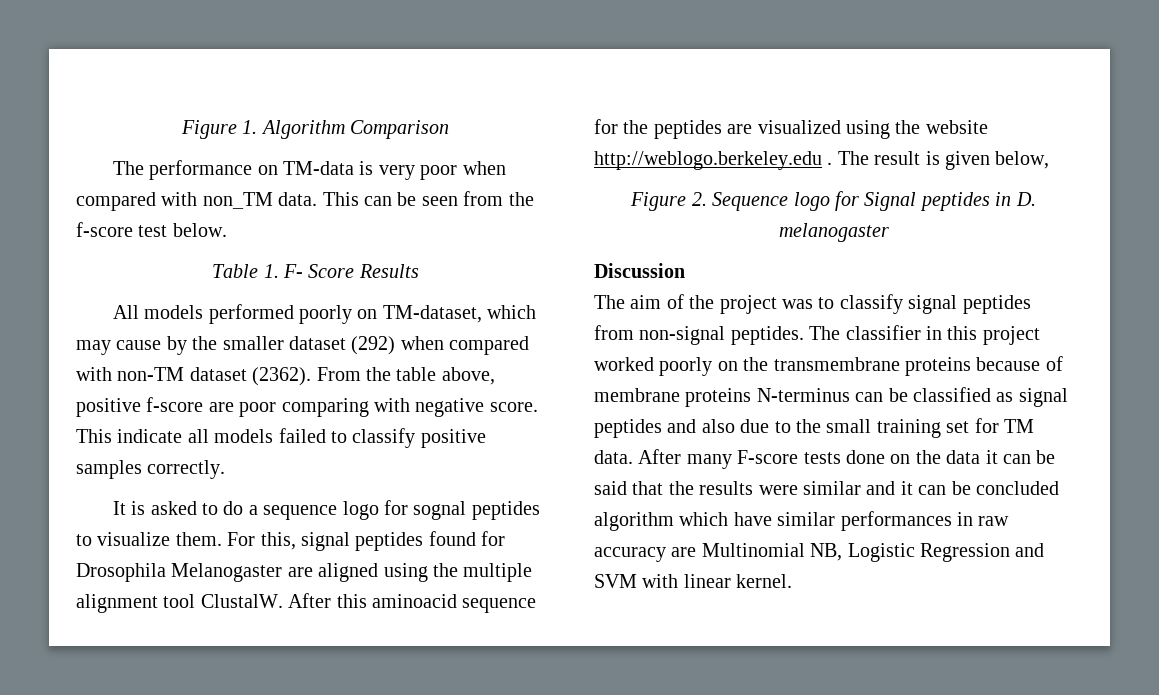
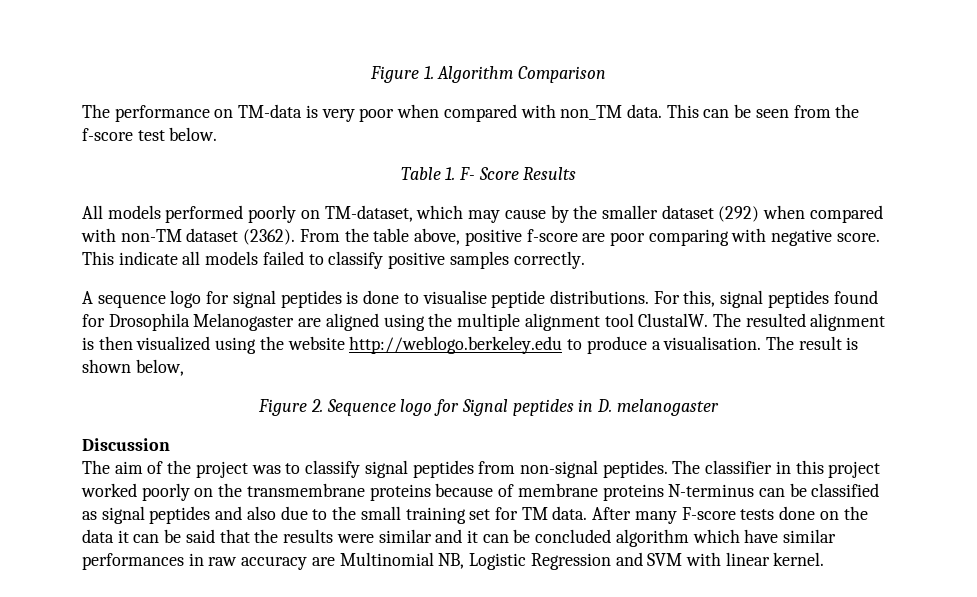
- It is asked to do a sequence logo for sognal peptides to visualize them.
+ A sequence logo for signal peptides is done to visualise peptide distributions.
- After this aminoacid sequence for the peptides are visualized using the website http://weblogo.berkeley.edu .
+ The resulted alignment is then visualized using the website http://weblogo.berkeley.edu to produce a visualisation.
- The result is given below,
+ The result is shown below,

